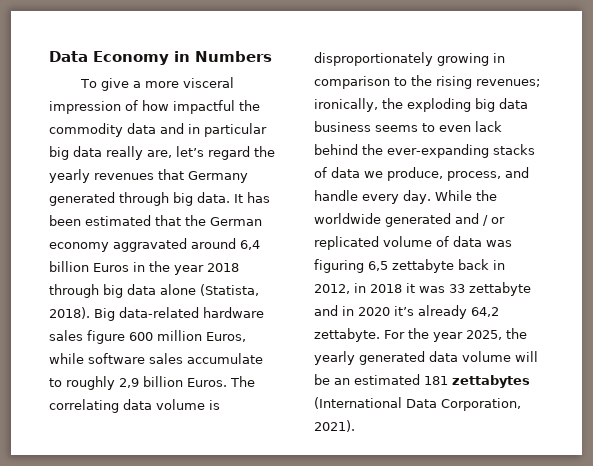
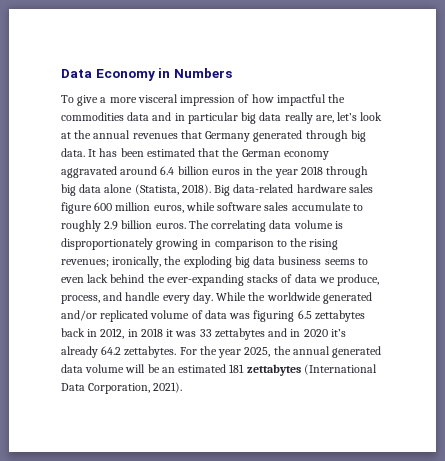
- To give a more visceral impression of how impactful the commodity data and in particular big data really are, let’s regard the yearly revenues that Germany generated through big data.
+ To give a more visceral impression of how impactful the commodities data and in particular big data really are, let’s look at the annual revenues that Germany generated through big data.
- It has been estimated that the German economy aggravated around 6,4 billion Euros in the year 2018 through big data alone (Statista, 2018).
+ It has been estimated that the German economy aggravated around 6.4 billion euros in the year 2018 through big data alone (Statista, 2018).
- Big data-related hardware sales figure 600 million Euros, while software sales accumulate to roughly 2,9 billion Euros.
+ Big data-related hardware sales figure 600 million euros, while software sales accumulate to roughly 2.9 billion euros.
- While the worldwide generated and / or replicated volume of data was figuring 6,5 zettabyte back in 2012, in 2018 it was 33 zettabyte and in 2020 it’s already 64,2 zettabyte.
+ While the worldwide generated and/or replicated volume of data was figuring 6.5 zettabytes back in 2012, in 2018 it was 33 zettabytes and in 2020 it’s already 64.2 zettabytes.
- For the year 2025, the yearly generated data volume will be an estimated 181 zettabytes (International Data Corporation, 2021).
+ For the year 2025, the annual generated data volume will be an estimated 181 zettabytes (International Data Corporation, 2021).

